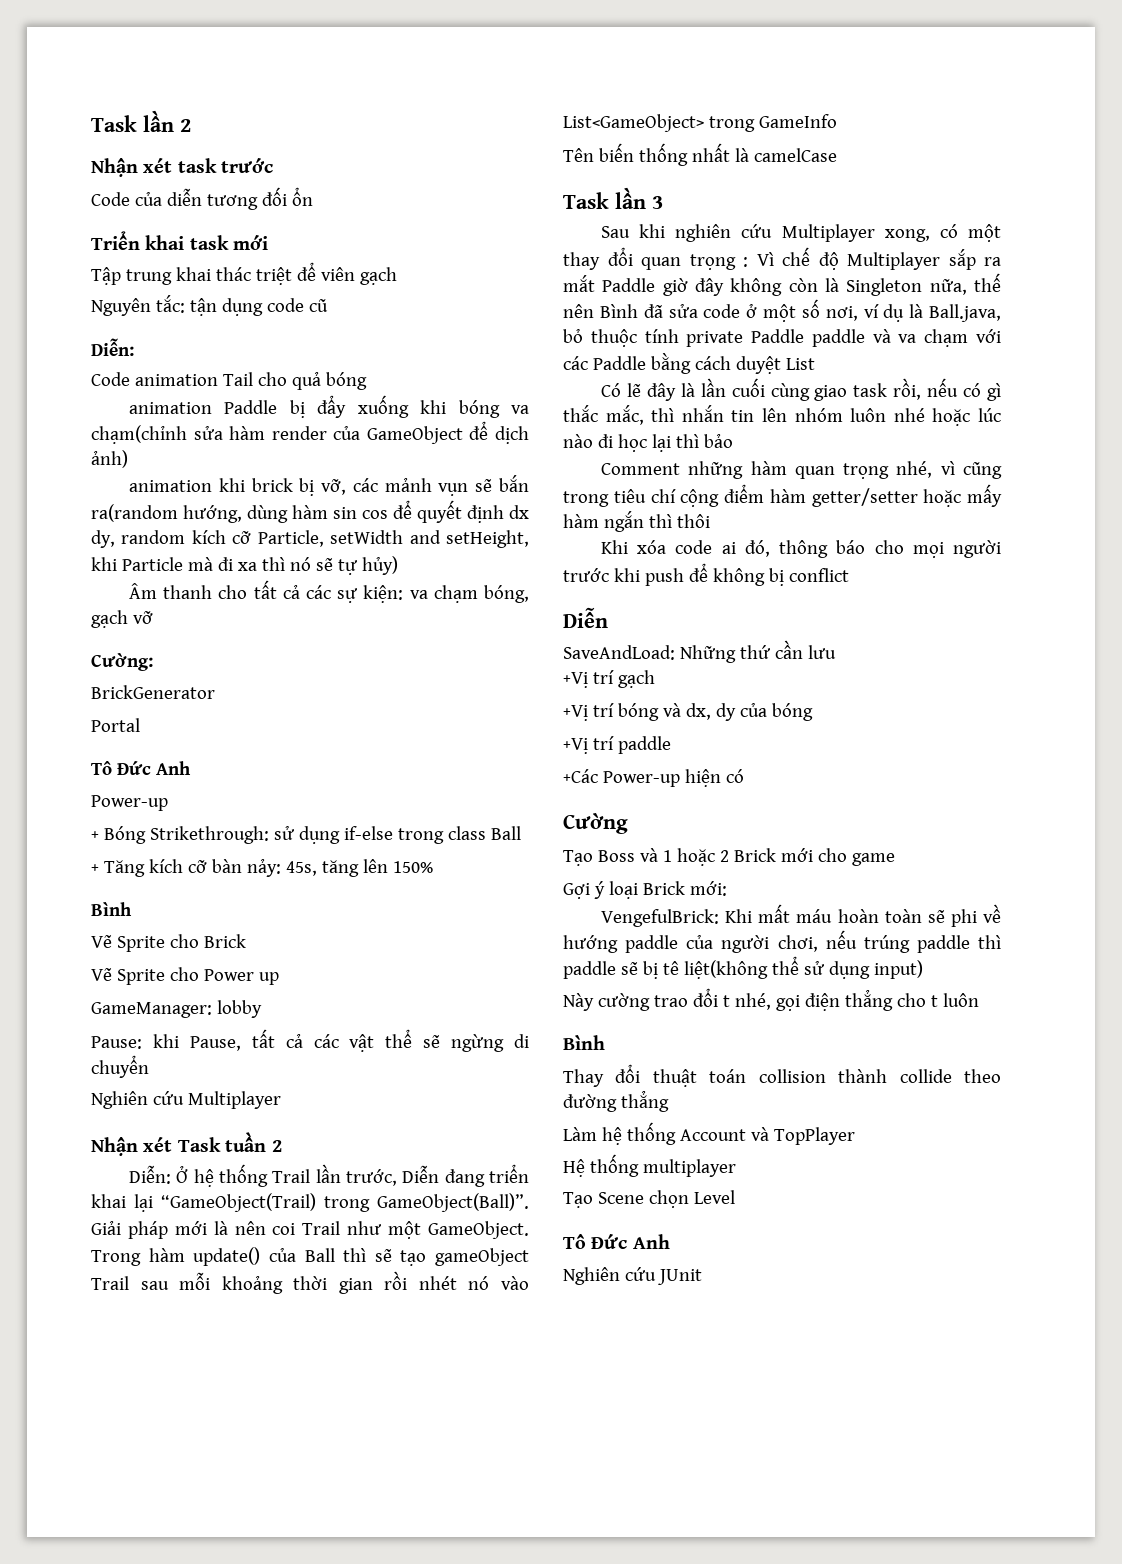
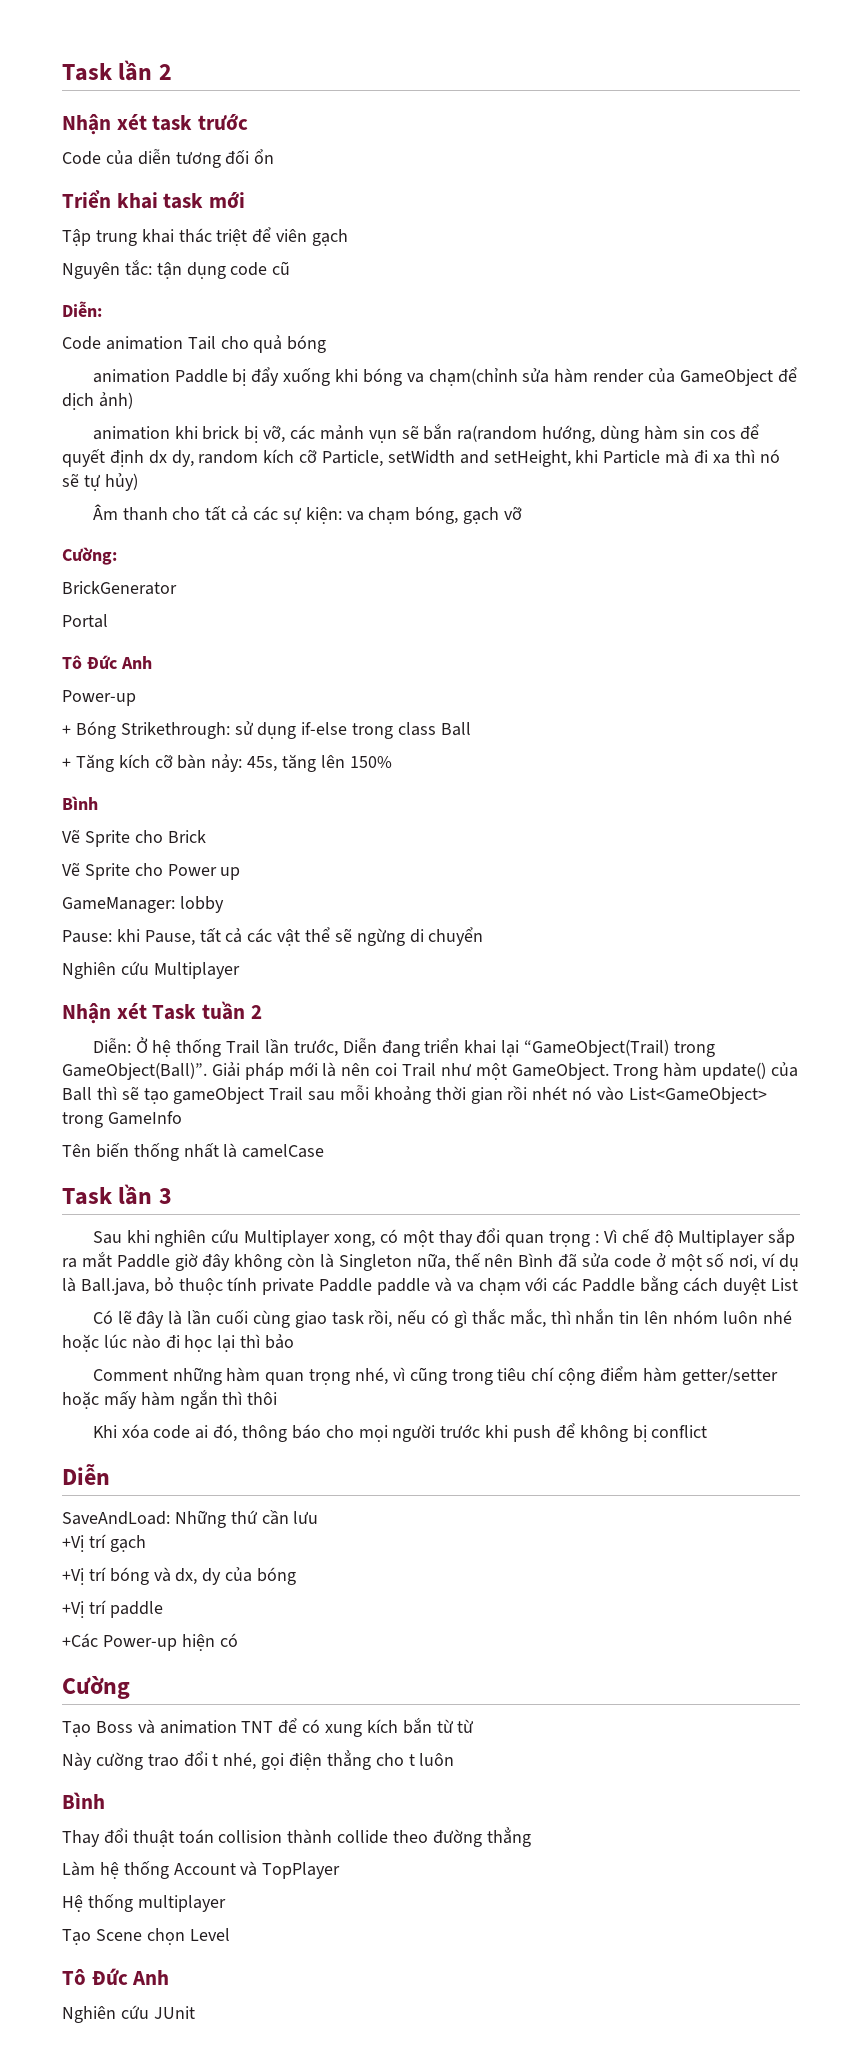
- Tạo Boss và 1 hoặc 2 Brick mới cho game
- Gợi ý loại Brick mới:
- VengefulBrick: Khi mất máu hoàn toàn sẽ phi về hướng paddle của người chơi, nếu trúng paddle thì paddle sẽ bị tê liệt(không thể sử dụng input)
+ Tạo Boss và animation TNT để có xung kích bắn từ từ

